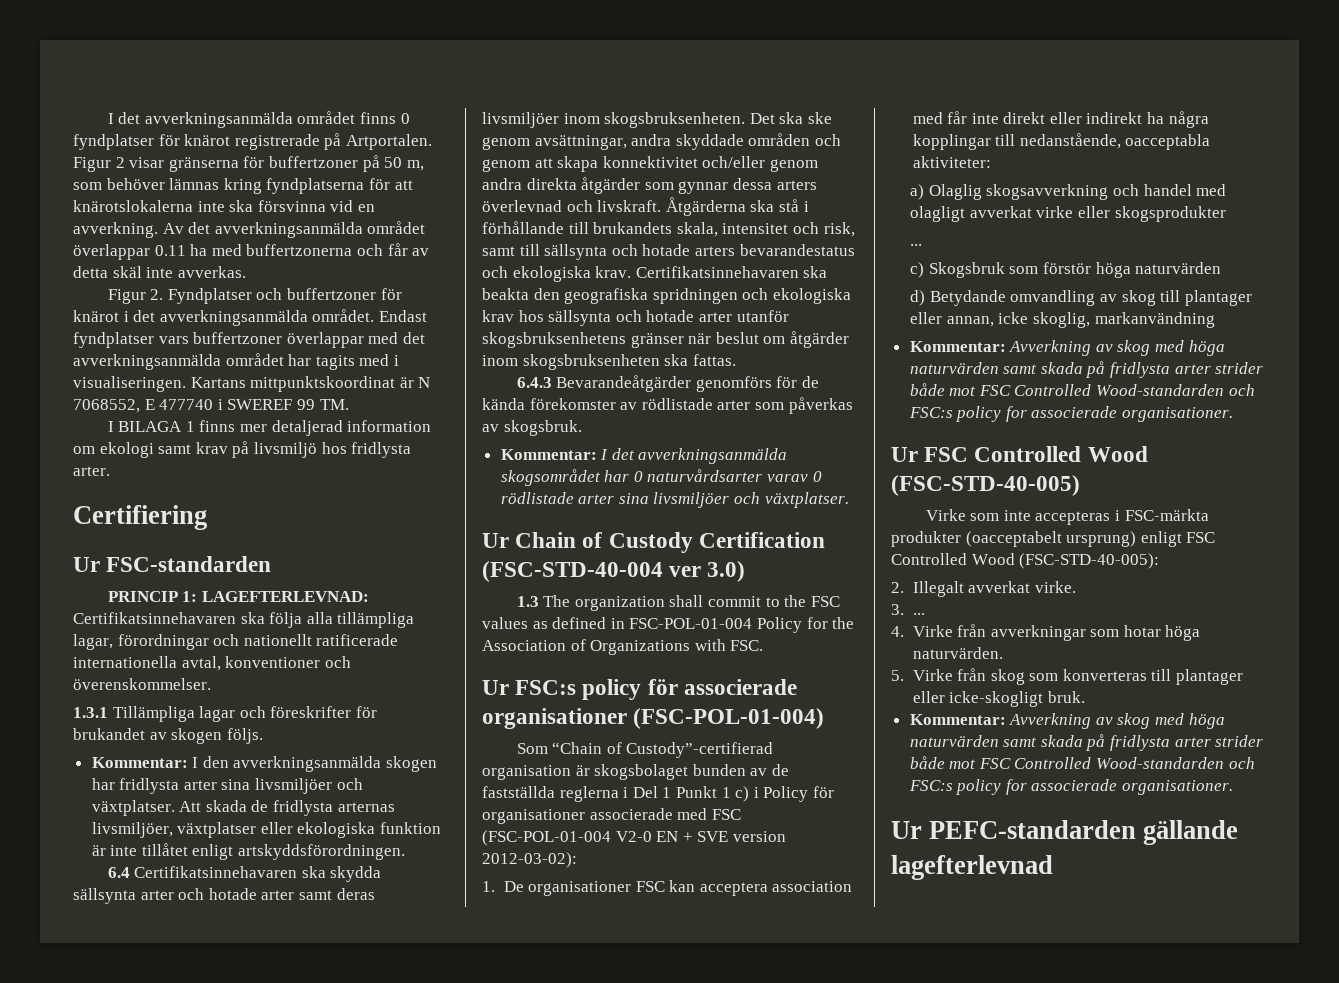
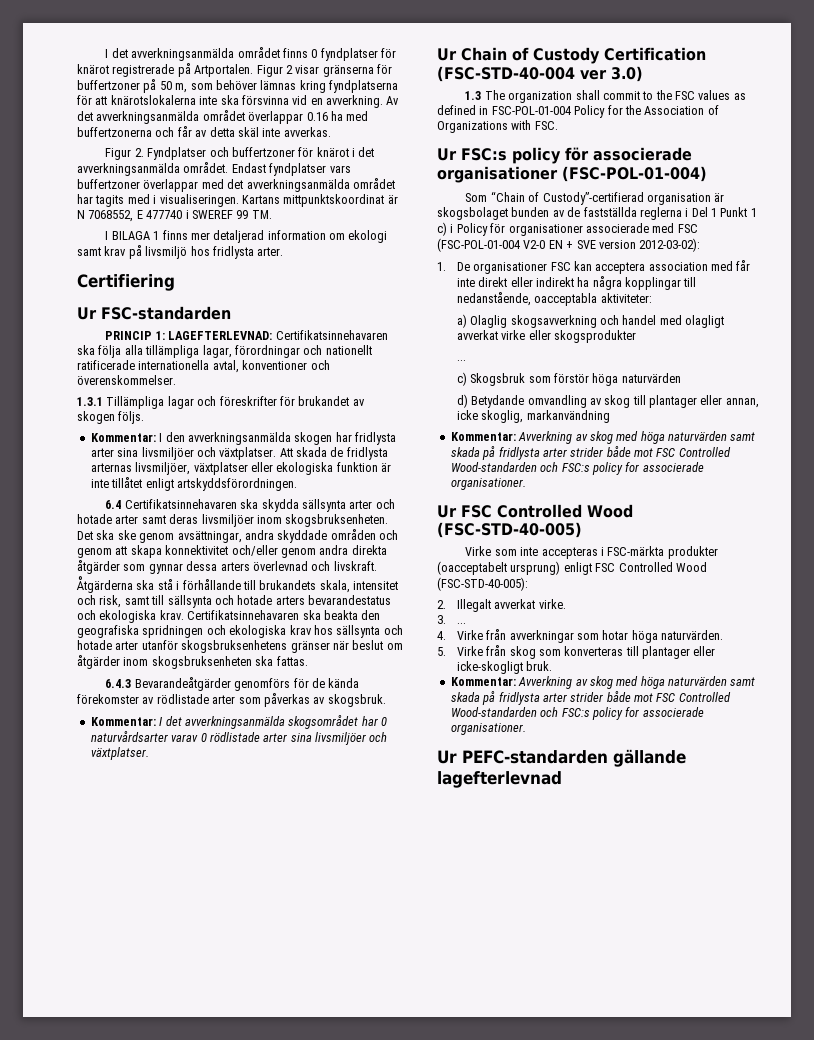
- Av det avverkningsanmälda området överlappar 0.11 ha med buffertzonerna och får av detta skäl inte avverkas.
+ Av det avverkningsanmälda området överlappar 0.16 ha med buffertzonerna och får av detta skäl inte avverkas.

